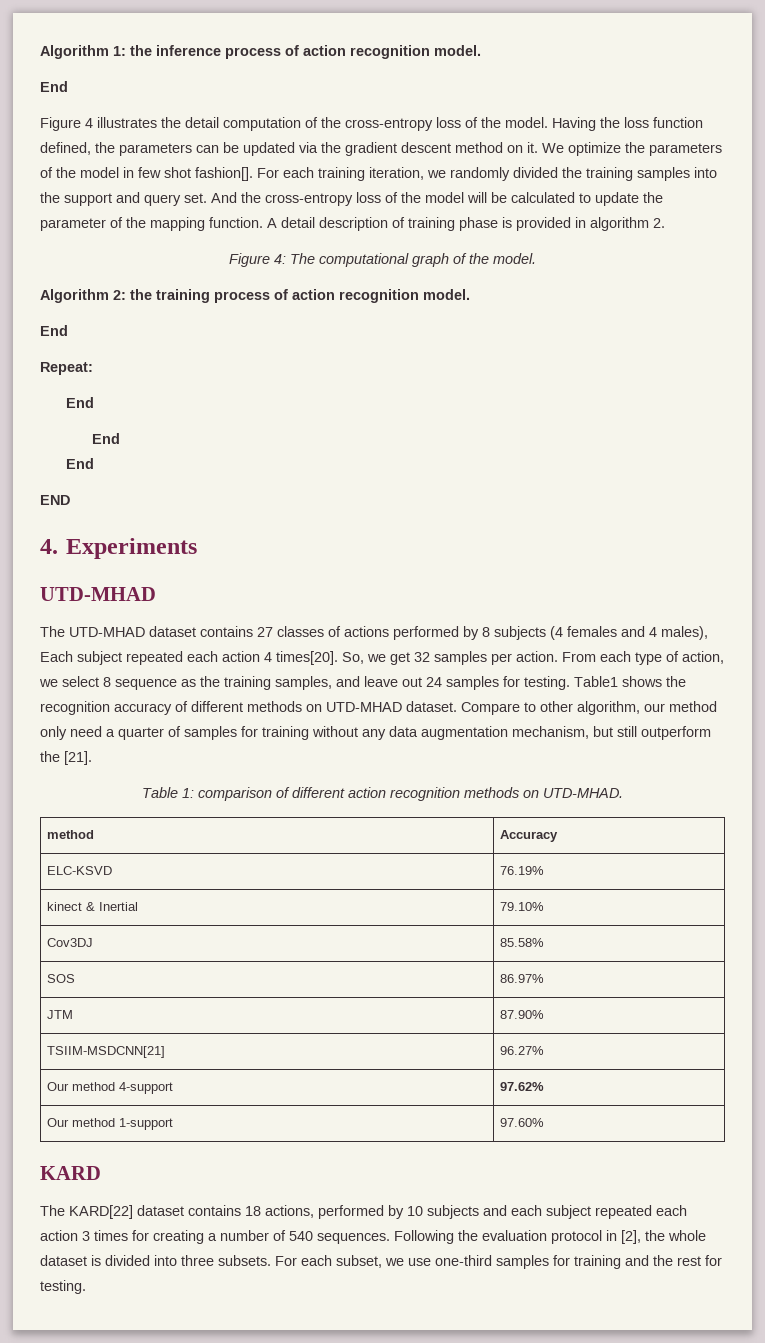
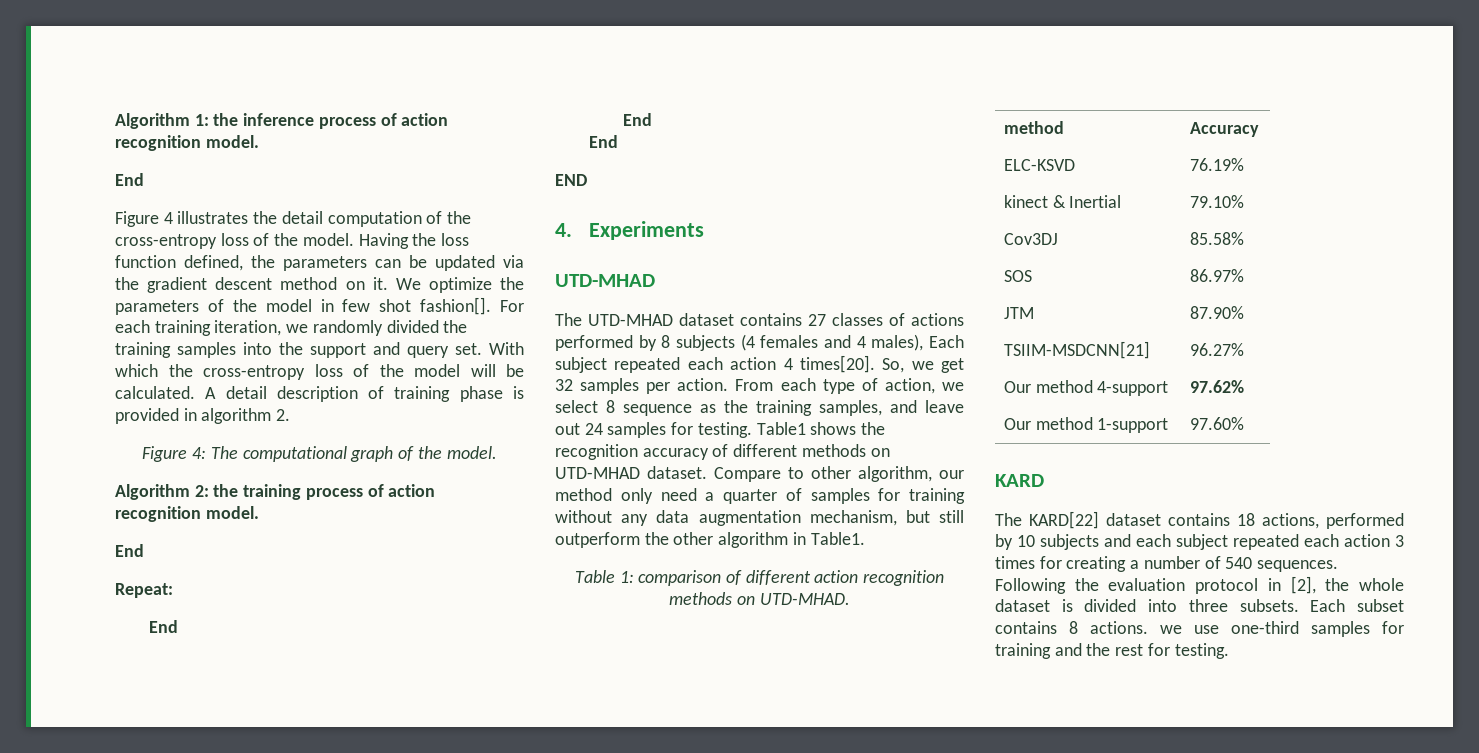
- And the cross-entropy loss of the model will be calculated to update the parameter of the mapping function.
+ With which the cross-entropy loss of the model will be calculated.
- Compare to other algorithm, our method only need a quarter of samples for training without any data augmentation mechanism, but still outperform the [21].
+ Compare to other algorithm, our method only need a quarter of samples for training without any data augmentation mechanism, but still outperform the other algorithm in Table1.
- For each subset, we use one-third samples for training and the rest for testing.
+ Each subset contains 8 actions. we use one-third samples for training and the rest for testing.

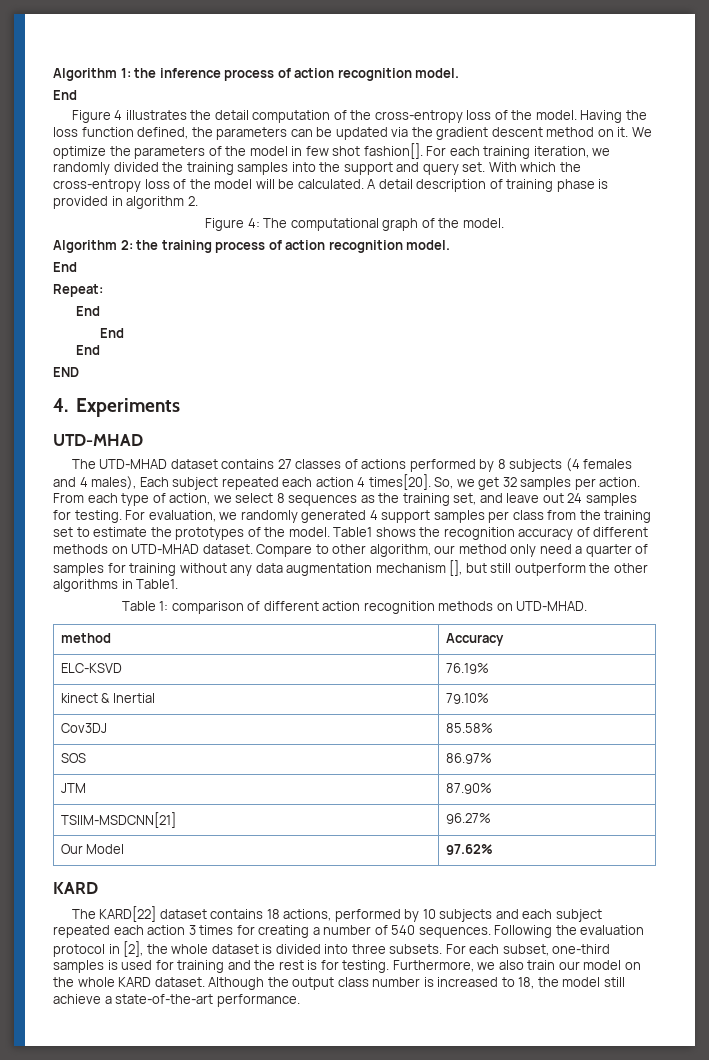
- From each type of action, we select 8 sequence as the training samples, and leave out 24 samples for testing.
+ From each type of action, we select 8 sequences as the training set, and leave out 24 samples for testing.
+ For evaluation, we randomly generated 4 support samples per class from the training set to estimate the prototypes of the model.
- Compare to other algorithm, our method only need a quarter of samples for training without any data augmentation mechanism, but still outperform the other algorithm in Table1.
+ Compare to other algorithm, our method only need a quarter of samples for training without any data augmentation mechanism [], but still outperform the other algorithms in Table1.
- Our method 4-support | 97.62%
+ Our Model | 97.62%
- Our method 1-support | 97.60%
- Each subset contains 8 actions. we use one-third samples for training and the rest for testing.
+ For each subset, one-third samples is used for training and the rest is for testing. Furthermore, we also train our model on the whole KARD dataset. Although the output class number is increased to 18, the model still achieve a state-of-the-art performance.

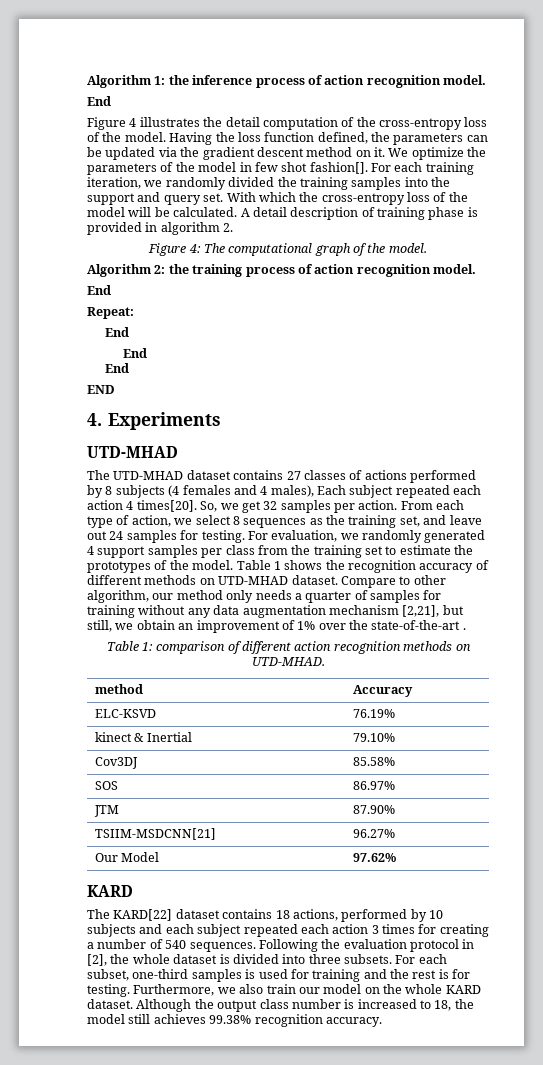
- Table1 shows the recognition accuracy of different methods on UTD-MHAD dataset.
+ Table 1 shows the recognition accuracy of different methods on UTD-MHAD dataset.
- Compare to other algorithm, our method only need a quarter of samples for training without any data augmentation mechanism [], but still outperform the other algorithms in Table1.
+ Compare to other algorithm, our method only needs a quarter of samples for training without any data augmentation mechanism [2,21], but still, we obtain an improvement of 1% over the state-of-the-art .
- Although the output class number is increased to 18, the model still achieve a state-of-the-art performance.
+ Although the output class number is increased to 18, the model still achieves 99.38% recognition accuracy.

